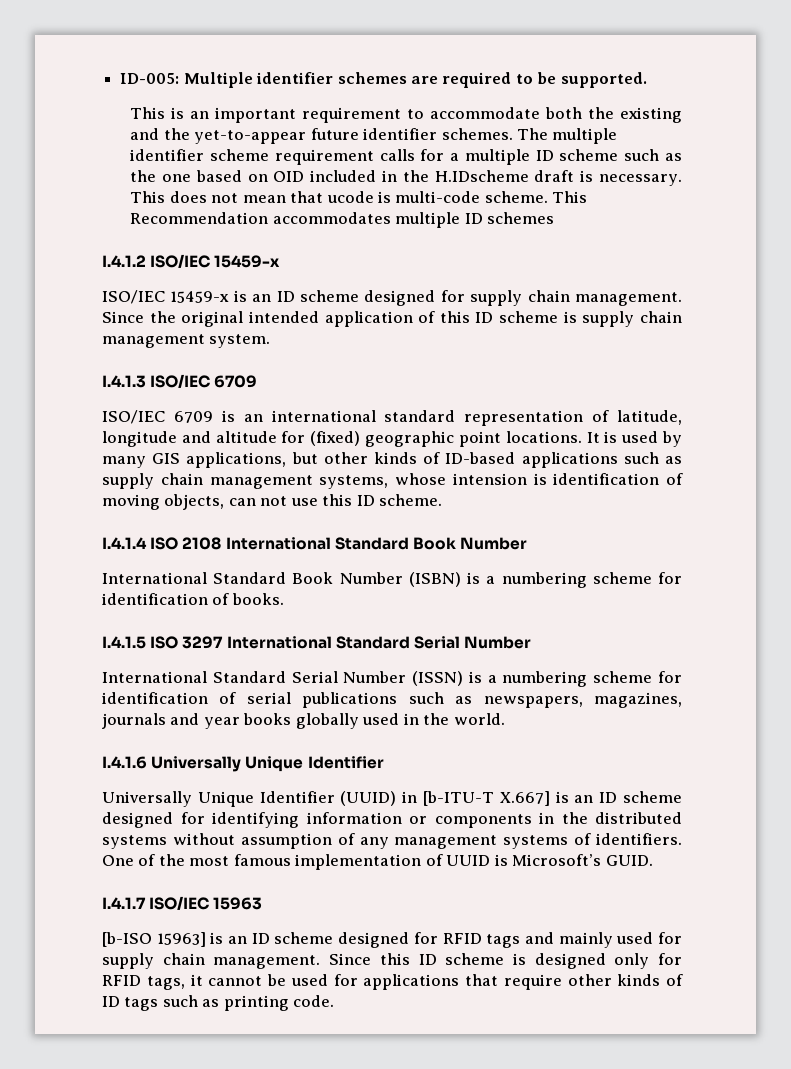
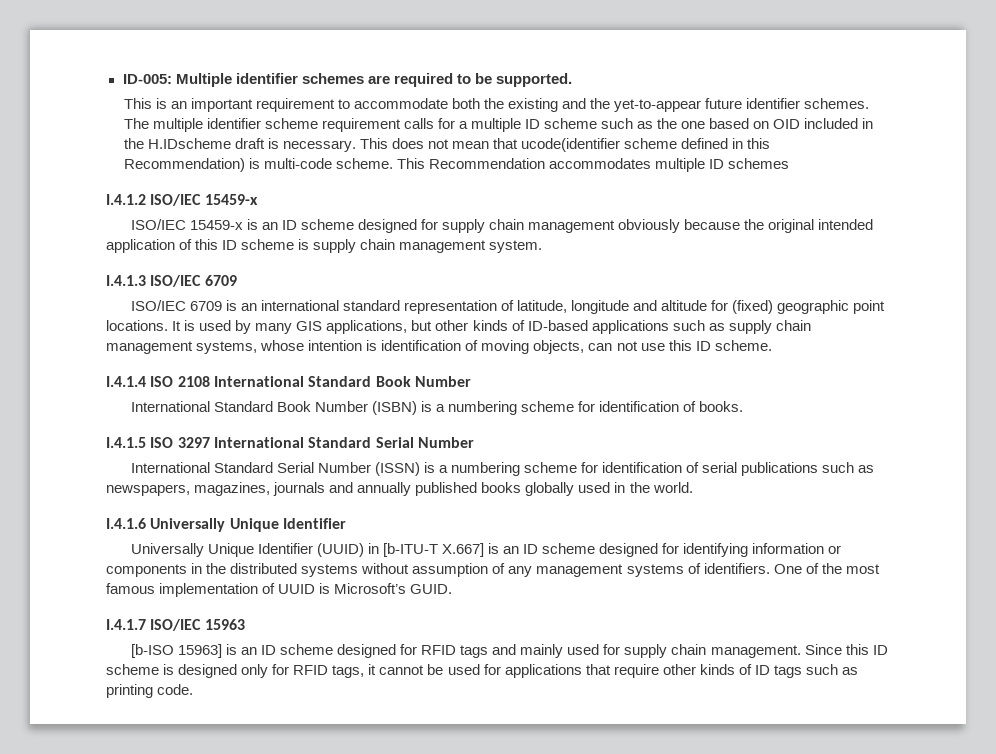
- This does not mean that ucode is multi-code scheme.
+ This does not mean that ucode(identifier scheme defined in this Recommendation) is multi-code scheme.
- ISO/IEC 15459-x is an ID scheme designed for supply chain management. Since the original intended application of this ID scheme is supply chain management system.
+ ISO/IEC 15459-x is an ID scheme designed for supply chain management obviously because the original intended application of this ID scheme is supply chain management system.
- It is used by many GIS applications, but other kinds of ID-based applications such as supply chain management systems, whose intension is identification of moving objects, can not use this ID scheme.
+ It is used by many GIS applications, but other kinds of ID-based applications such as supply chain management systems, whose intention is identification of moving objects, can not use this ID scheme.
- International Standard Serial Number (ISSN) is a numbering scheme for identification of serial publications such as newspapers, magazines, journals and year books globally used in the world.
+ International Standard Serial Number (ISSN) is a numbering scheme for identification of serial publications such as newspapers, magazines, journals and annually published books globally used in the world.

